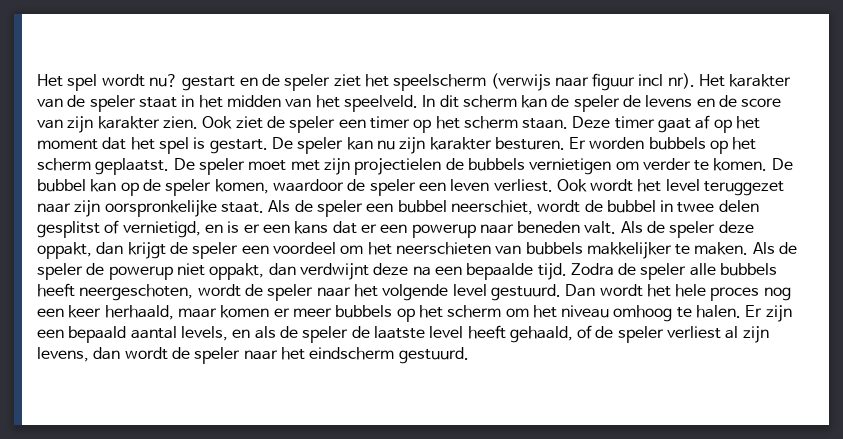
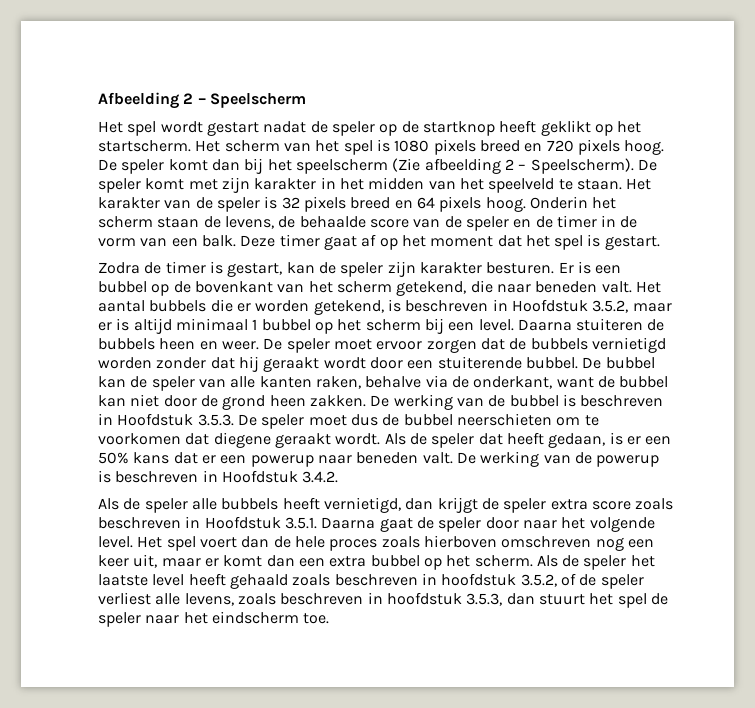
- Het spel wordt nu? gestart en de speler ziet het speelscherm (verwijs naar figuur incl nr).
+ Afbeelding 2 – Speelscherm
+ Het spel wordt gestart nadat de speler op de startknop heeft geklikt op het startscherm. Het scherm van het spel is 1080 pixels breed en 720 pixels hoog. De speler komt dan bij het speelscherm (Zie afbeelding 2 – Speelscherm). De speler komt met zijn karakter in het midden van het speelveld te staan.
- Het karakter van de speler staat in het midden van het speelveld. In dit scherm kan de speler de levens en de score van zijn karakter zien. Ook ziet de speler een timer op het scherm staan.
+ Het karakter van de speler is 32 pixels breed en 64 pixels hoog. Onderin het scherm staan de levens, de behaalde score van de speler en de timer in de vorm van een balk.
- Deze timer gaat af op het moment dat het spel is gestart. De speler kan nu zijn karakter besturen. Er worden bubbels op het scherm geplaatst. De speler moet met zijn projectielen de bubbels vernietigen om verder te komen.
+ Deze timer gaat af op het moment dat het spel is gestart.
+ Zodra de timer is gestart, kan de speler zijn karakter besturen. Er is een bubbel op de bovenkant van het scherm getekend, die naar beneden valt. Het aantal bubbels die er worden getekend, is beschreven in Hoofdstuk 3.5.2, maar er is altijd minimaal 1 bubbel op het scherm bij een level. Daarna stuiteren de bubbels heen en weer. De speler moet ervoor zorgen dat de bubbels vernietigd worden zonder dat hij geraakt wordt door een stuiterende bubbel.
- De bubbel kan op de speler komen, waardoor de speler een leven verliest. Ook wordt het level teruggezet naar zijn oorspronkelijke staat. Als de speler een bubbel neerschiet, wordt de bubbel in twee delen gesplitst of vernietigd, en is er een kans dat er een powerup naar beneden valt.
+ De bubbel kan de speler van alle kanten raken, behalve via de onderkant, want de bubbel kan niet door de grond heen zakken. De werking van de bubbel is beschreven in Hoofdstuk 3.5.3. De speler moet dus de bubbel neerschieten om te voorkomen dat diegene geraakt wordt. Als de speler dat heeft gedaan, is er een 50% kans dat er een powerup naar beneden valt.
- Als de speler deze oppakt, dan krijgt de speler een voordeel om het neerschieten van bubbels makkelijker te maken. Als de speler de powerup niet oppakt, dan verdwijnt deze na een bepaalde tijd. Zodra de speler alle bubbels heeft neergeschoten, wordt de speler naar het volgende level gestuurd. Dan wordt het hele proces nog een keer herhaald, maar komen er meer bubbels op het scherm om het niveau omhoog te halen. Er zijn een bepaald aantal levels, en als de speler de laatste level heeft gehaald, of de speler verliest al zijn levens, dan wordt de speler naar het eindscherm gestuurd.
+ De werking van de powerup is beschreven in Hoofdstuk 3.4.2.
+ Als de speler alle bubbels heeft vernietigd, dan krijgt de speler extra score zoals beschreven in Hoofdstuk 3.5.1. Daarna gaat de speler door naar het volgende level. Het spel voert dan de hele proces zoals hierboven omschreven nog een keer uit, maar er komt dan een extra bubbel op het scherm. Als de speler het laatste level heeft gehaald zoals beschreven in hoofdstuk 3.5.2, of de speler verliest alle levens, zoals beschreven in hoofdstuk 3.5.3, dan stuurt het spel de speler naar het eindscherm toe.

